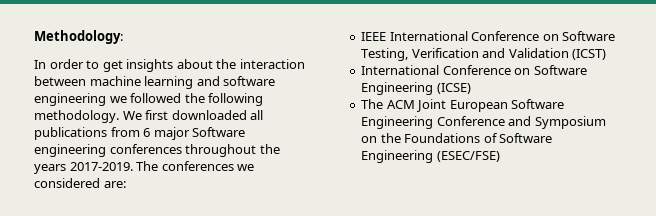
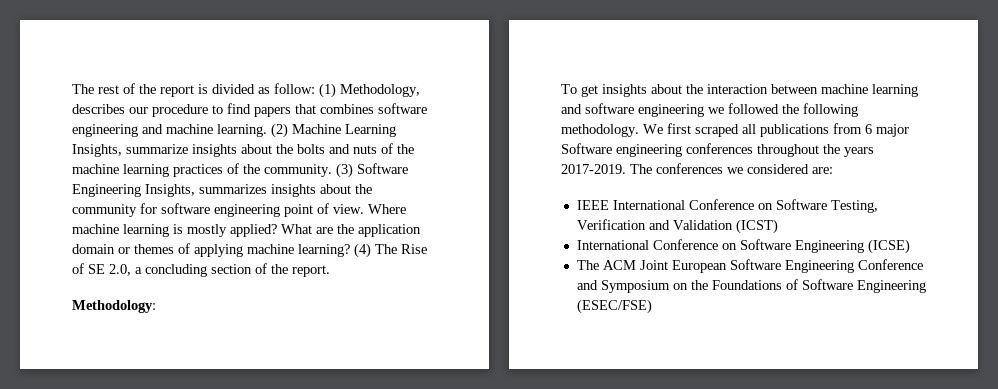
+ The rest of the report is divided as follow: (1) Methodology, describes our procedure to find papers that combines software engineering and machine learning. (2) Machine Learning Insights, summarize insights about the bolts and nuts of the machine learning practices of the community. (3) Software Engineering Insights, summarizes insights about the community for software engineering point of view. Where machine learning is mostly applied? What are the application domain or themes of applying machine learning? (4) The Rise of SE 2.0, a concluding section of the report.
  Methodology:
- In order to get insights about the interaction between machine learning and software engineering we followed the following methodology.
+ To get insights about the interaction between machine learning and software engineering we followed the following methodology.
- We first downloaded all publications from 6 major Software engineering conferences throughout the years 2017-2019.
+ We first scraped all publications from 6 major Software engineering conferences throughout the years 2017-2019.

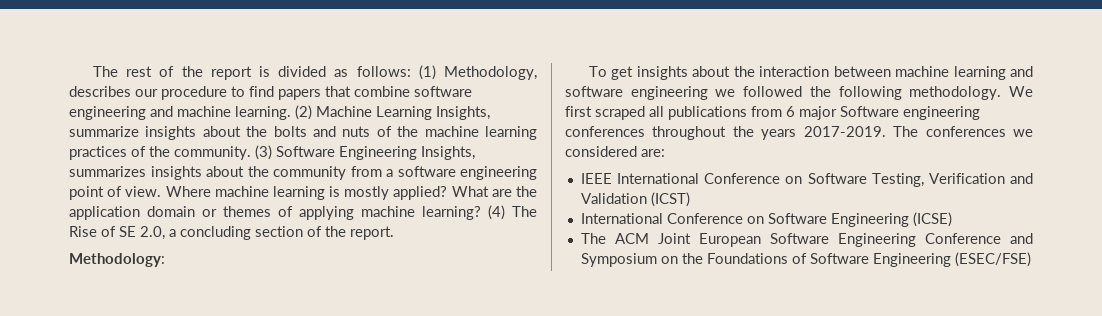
- The rest of the report is divided as follow: (1) Methodology, describes our procedure to find papers that combines software engineering and machine learning.
+ The rest of the report is divided as follows: (1) Methodology, describes our procedure to find papers that combine software engineering and machine learning.
- (3) Software Engineering Insights, summarizes insights about the community for software engineering point of view.
+ (3) Software Engineering Insights, summarizes insights about the community from a software engineering point of view.

